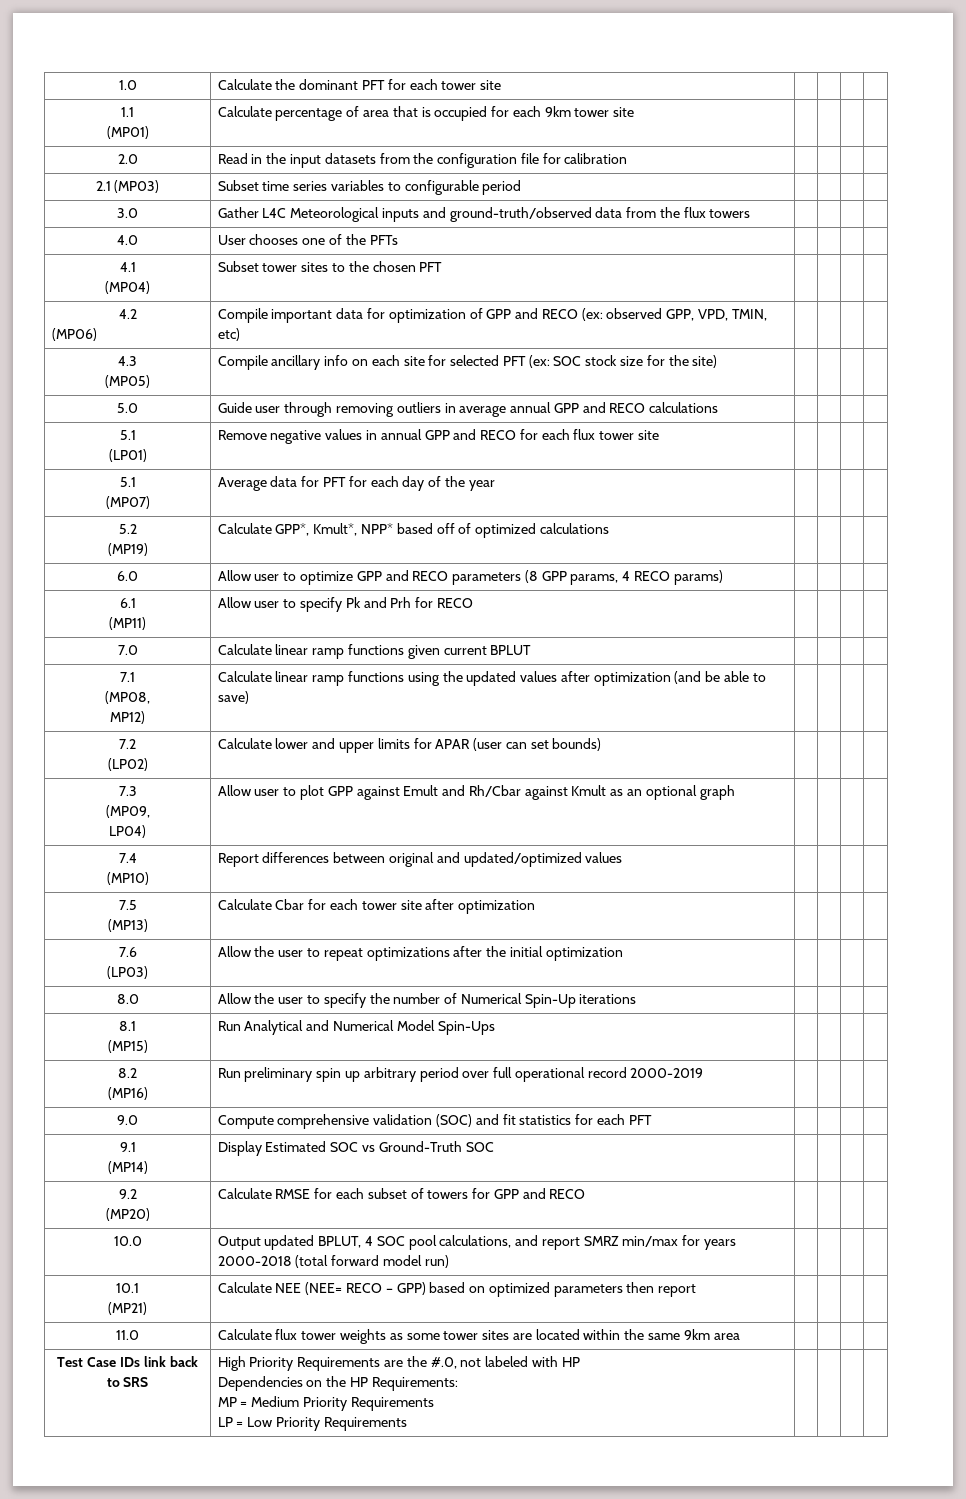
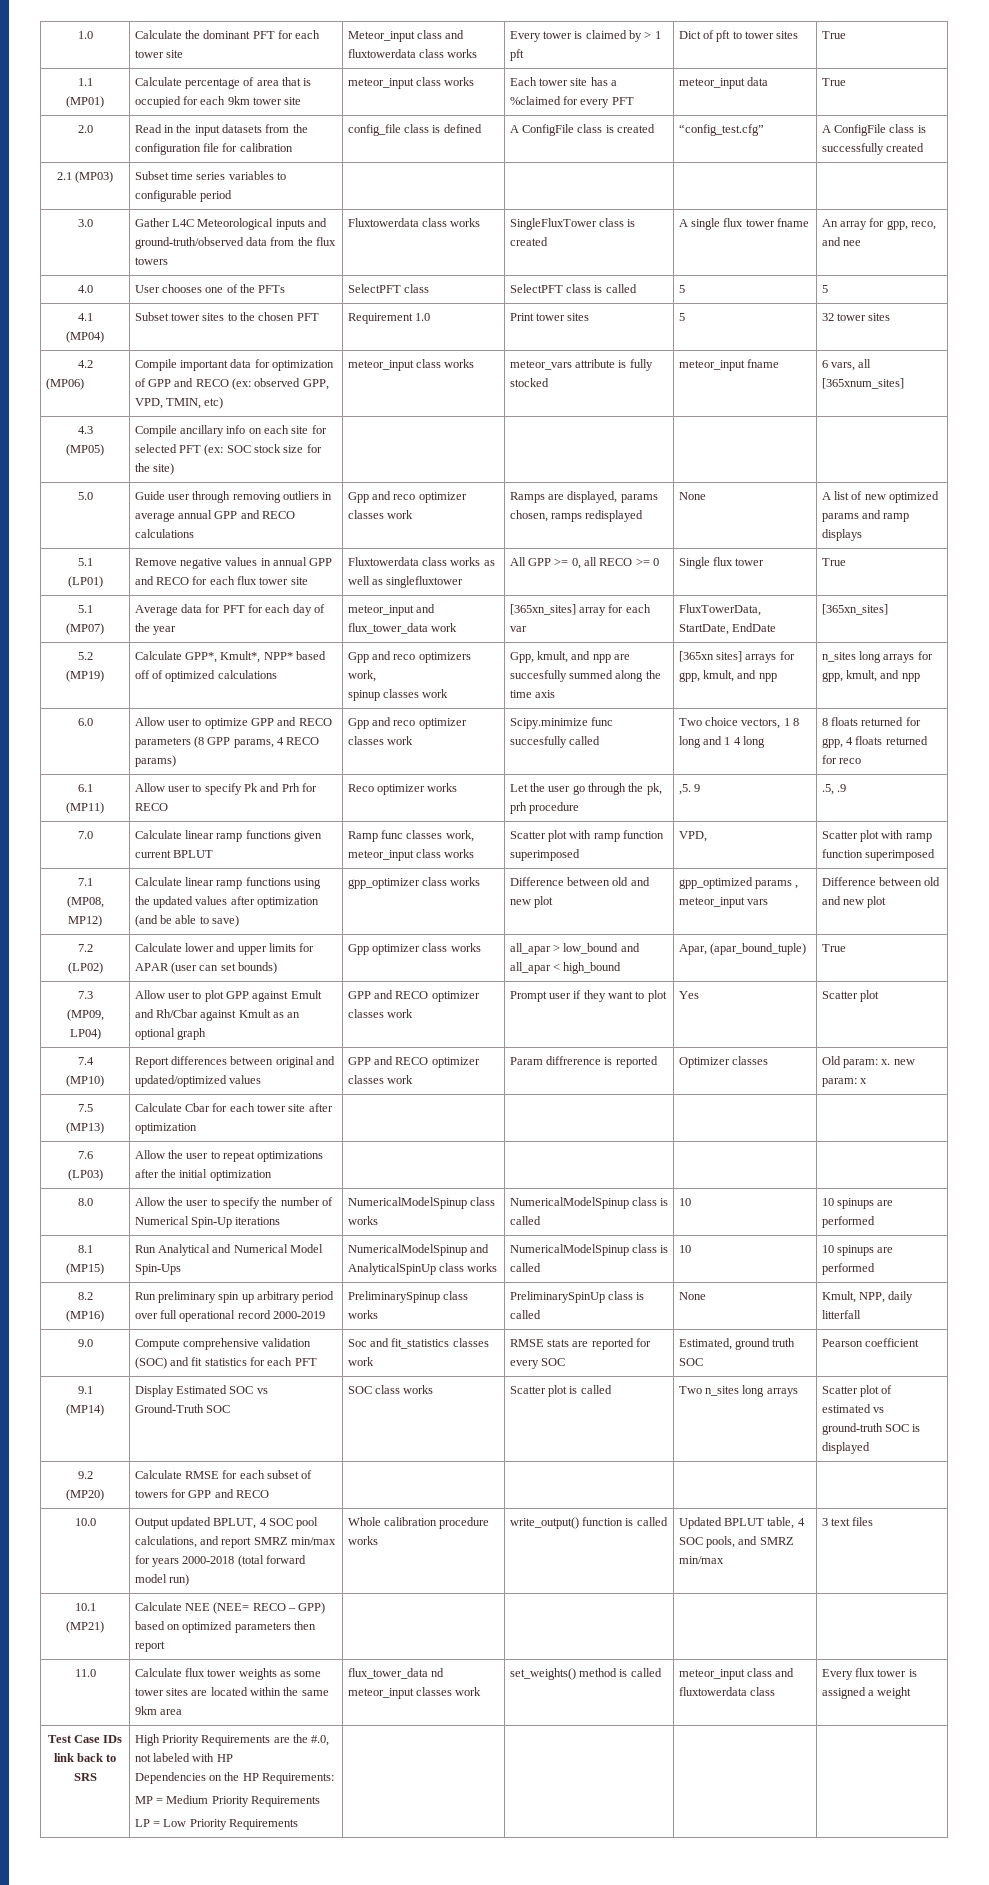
- 1.0 | Calculate the dominant PFT for each tower site | | | |
+ 1.0 | Calculate the dominant PFT for each tower site | Meteor_input class and fluxtowerdata class works | Every tower is claimed by > 1 pft | Dict of pft to tower sites | True
  1.1
- (MP01) | Calculate percentage of area that is occupied for each 9km tower site | | | |
+ (MP01) | Calculate percentage of area that is occupied for each 9km tower site | meteor_input class works | Each tower site has a %claimed for every PFT | meteor_input data | True
- 2.0 | Read in the input datasets from the configuration file for calibration | | | |
+ 2.0 | Read in the input datasets from the configuration file for calibration | config_file class is defined | A ConfigFile class is created | “config_test.cfg” | A ConfigFile class is successfully created
- 3.0 | Gather L4C Meteorological inputs and ground-truth/observed data from the flux towers | | | |
+ 3.0 | Gather L4C Meteorological inputs and ground-truth/observed data from the flux towers | Fluxtowerdata class works | SingleFluxTower class is created | A single flux tower fname | An array for gpp, reco, and nee
- 4.0 | User chooses one of the PFTs | | | |
+ 4.0 | User chooses one of the PFTs | SelectPFT class | SelectPFT class is called | 5 | 5
  4.1
- (MP04) | Subset tower sites to the chosen PFT | | | |
+ (MP04) | Subset tower sites to the chosen PFT | Requirement 1.0 | Print tower sites | 5 | 32 tower sites
  4.2
- (MP06) | Compile important data for optimization of GPP and RECO (ex: observed GPP, VPD, TMIN, etc) | | | |
+ (MP06) | Compile important data for optimization of GPP and RECO (ex: observed GPP, VPD, TMIN, etc) | meteor_input class works | meteor_vars attribute is fully stocked | meteor_input fname | 6 vars, all [365xnum_sites]
- 5.0 | Guide user through removing outliers in average annual GPP and RECO calculations | | | |
+ 5.0 | Guide user through removing outliers in average annual GPP and RECO calculations | Gpp and reco optimizer classes work | Ramps are displayed, params chosen, ramps redisplayed | None | A list of new optimized params and ramp displays
  5.1
- (LP01) | Remove negative values in annual GPP and RECO for each flux tower site | | | |
+ (LP01) | Remove negative values in annual GPP and RECO for each flux tower site | Fluxtowerdata class works as well as singlefluxtower | All GPP >= 0, all RECO >= 0 | Single flux tower | True
  5.1
- (MP07) | Average data for PFT for each day of the year | | | |
+ (MP07) | Average data for PFT for each day of the year | meteor_input and flux_tower_data work | [365xn_sites] array for each var | FluxTowerData, StartDate, EndDate | [365xn_sites]
+ Gpp and reco optimizers work,
+ spinup classes work | Gpp, kmult, and npp are succesfully summed along the time axis | [365xn sites] arrays for gpp, kmult, and npp | n_sites long arrays for gpp, kmult, and npp
+ Gpp and reco optimizer classes work | Scipy.minimize func succesfully called | Two choice vectors, 1 8 long and 1 4 long | 8 floats returned for gpp, 4 floats returned for reco
  6.1
- (MP11) | Allow user to specify Pk and Prh for RECO | | | |
+ (MP11) | Allow user to specify Pk and Prh for RECO | Reco optimizer works | Let the user go through the pk, prh procedure | ,5. 9 | .5, .9
- 7.0 | Calculate linear ramp functions given current BPLUT | | | |
+ 7.0 | Calculate linear ramp functions given current BPLUT | Ramp func classes work, meteor_input class works | Scatter plot with ramp function superimposed | VPD, | Scatter plot with ramp function superimposed
  7.1
  (MP08,
- MP12) | Calculate linear ramp functions using the updated values after optimization (and be able to save) | | | |
+ MP12) | Calculate linear ramp functions using the updated values after optimization (and be able to save) | gpp_optimizer class works | Difference between old and new plot | gpp_optimized params , meteor_input vars | Difference between old and new plot
  7.2
- (LP02) | Calculate lower and upper limits for APAR (user can set bounds) | | | |
+ (LP02) | Calculate lower and upper limits for APAR (user can set bounds) | Gpp optimizer class works | all_apar > low_bound and all_apar < high_bound | Apar, (apar_bound_tuple) | True
  7.3
  (MP09,
- LP04) | Allow user to plot GPP against Emult and Rh/Cbar against Kmult as an optional graph | | | |
+ LP04) | Allow user to plot GPP against Emult and Rh/Cbar against Kmult as an optional graph | GPP and RECO optimizer classes work | Prompt user if they want to plot | Yes | Scatter plot
  7.4
- (MP10) | Report differences between original and updated/optimized values | | | |
+ (MP10) | Report differences between original and updated/optimized values | GPP and RECO optimizer classes work | Param diffrerence is reported | Optimizer classes | Old param: x. new param: x
- 8.0 | Allow the user to specify the number of Numerical Spin-Up iterations | | | |
+ 8.0 | Allow the user to specify the number of Numerical Spin-Up iterations | NumericalModelSpinup class works | NumericalModelSpinup class is called | 10 | 10 spinups are performed
  8.1
- (MP15) | Run Analytical and Numerical Model Spin-Ups | | | |
+ (MP15) | Run Analytical and Numerical Model Spin-Ups | NumericalModelSpinup and AnalyticalSpinUp class works | NumericalModelSpinup class is called | 10 | 10 spinups are performed
  8.2
- (MP16) | Run preliminary spin up arbitrary period over full operational record 2000-2019 | | | |
+ (MP16) | Run preliminary spin up arbitrary period over full operational record 2000-2019 | PreliminarySpinup class works | PreliminarySpinUp class is called | None | Kmult, NPP, daily litterfall
- 9.0 | Compute comprehensive validation (SOC) and fit statistics for each PFT | | | |
+ 9.0 | Compute comprehensive validation (SOC) and fit statistics for each PFT | Soc and fit_statistics classes work | RMSE stats are reported for every SOC | Estimated, ground truth SOC | Pearson coefficient
  9.1
- (MP14) | Display Estimated SOC vs Ground-Truth SOC | | | |
+ (MP14) | Display Estimated SOC vs Ground-Truth SOC | SOC class works | Scatter plot is called | Two n_sites long arrays | Scatter plot of estimated vs ground-truth SOC is displayed
- 10.0 | Output updated BPLUT, 4 SOC pool calculations, and report SMRZ min/max for years 2000-2018 (total forward model run) | | | |
+ 10.0 | Output updated BPLUT, 4 SOC pool calculations, and report SMRZ min/max for years 2000-2018 (total forward model run) | Whole calibration procedure works | write_output() function is called | Updated BPLUT table, 4 SOC pools, and SMRZ min/max | 3 text files
- 11.0 | Calculate flux tower weights as some tower sites are located within the same 9km area | | | |
+ 11.0 | Calculate flux tower weights as some tower sites are located within the same 9km area | flux_tower_data nd meteor_input classes work | set_weights() method is called | meteor_input class and fluxtowerdata class | Every flux tower is assigned a weight

